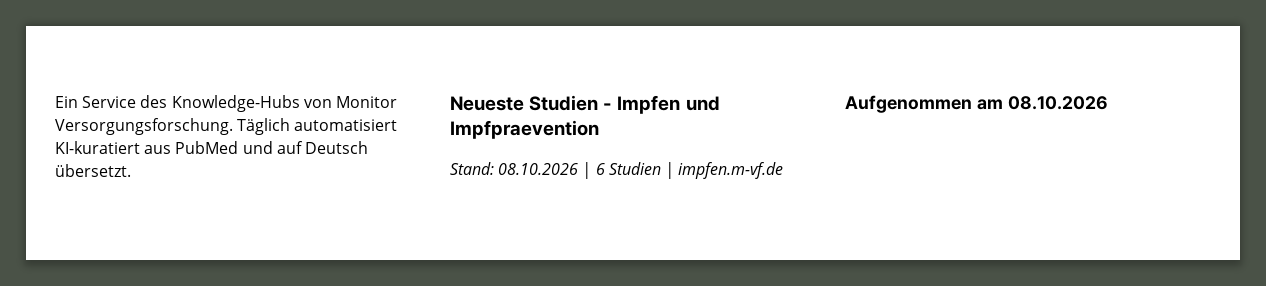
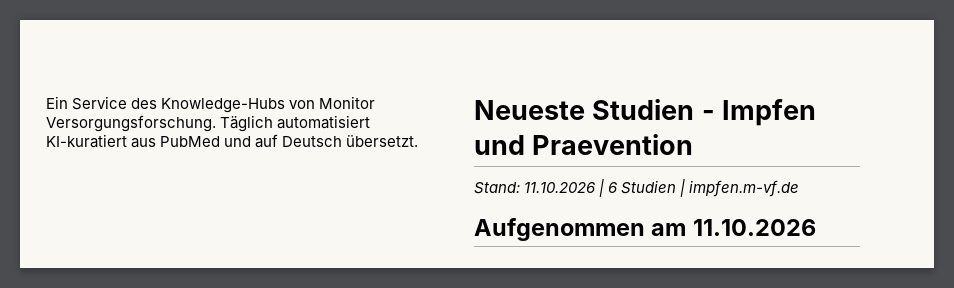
- Neueste Studien - Impfen und Impfpraevention
+ Neueste Studien - Impfen und Praevention
- Stand: 08.10.2026 | 6 Studien | impfen.m-vf.de
+ Stand: 11.10.2026 | 6 Studien | impfen.m-vf.de
- Aufgenommen am 08.10.2026
+ Aufgenommen am 11.10.2026

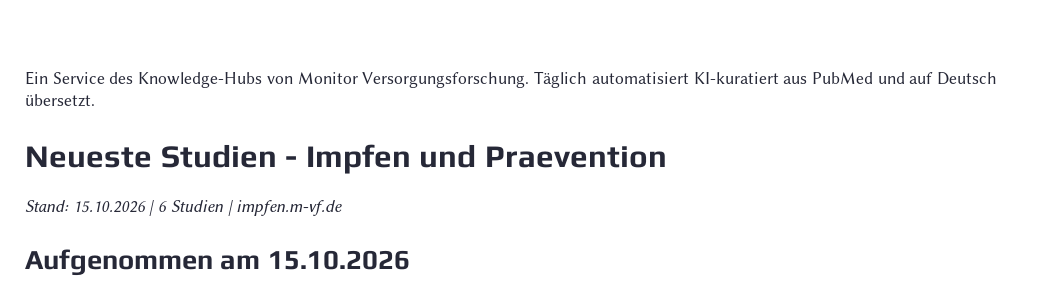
- Stand: 11.10.2026 | 6 Studien | impfen.m-vf.de
+ Stand: 15.10.2026 | 6 Studien | impfen.m-vf.de
- Aufgenommen am 11.10.2026
+ Aufgenommen am 15.10.2026

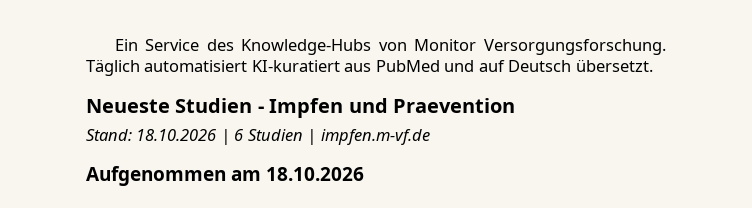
- Stand: 15.10.2026 | 6 Studien | impfen.m-vf.de
+ Stand: 18.10.2026 | 6 Studien | impfen.m-vf.de
- Aufgenommen am 15.10.2026
+ Aufgenommen am 18.10.2026

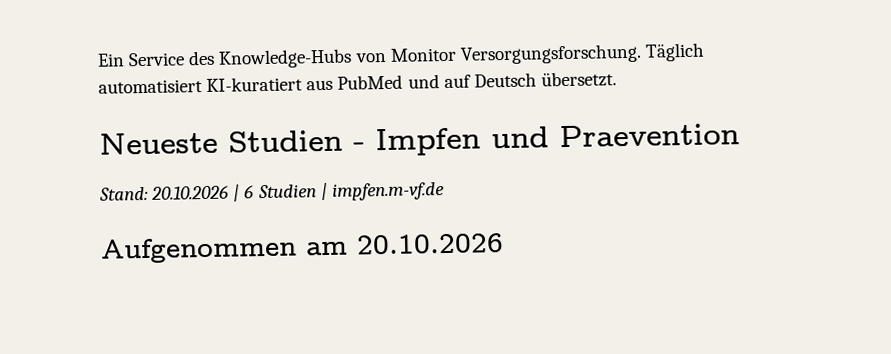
- Stand: 18.10.2026 | 6 Studien | impfen.m-vf.de
+ Stand: 20.10.2026 | 6 Studien | impfen.m-vf.de
- Aufgenommen am 18.10.2026
+ Aufgenommen am 20.10.2026

